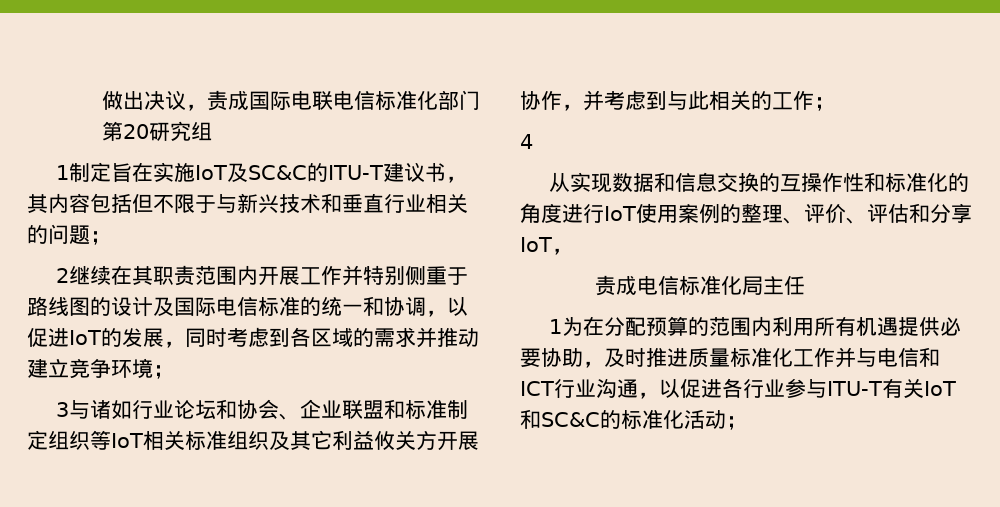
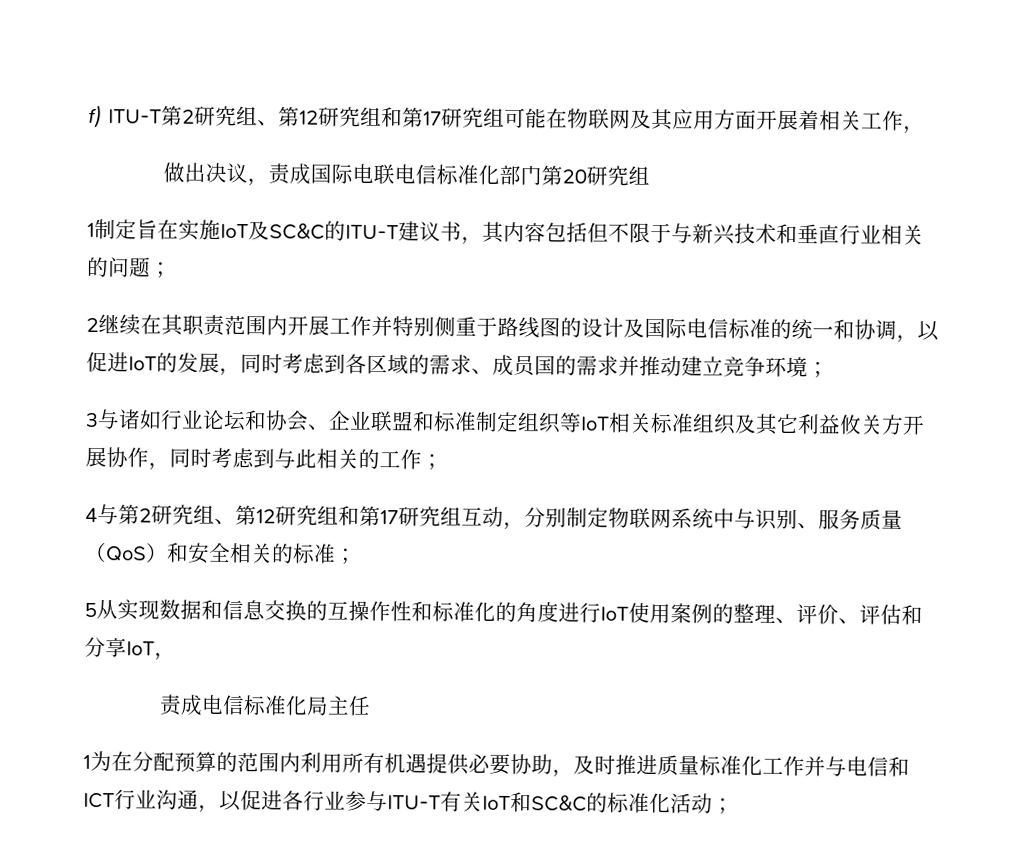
+ f) ITU-T第2研究组、第12研究组和第17研究组可能在物联网及其应用方面开展着相关工作，
- 2继续在其职责范围内开展工作并特别侧重于路线图的设计及国际电信标准的统一和协调，以促进IoT的发展，同时考虑到各区域的需求并推动建立竞争环境；
+ 2继续在其职责范围内开展工作并特别侧重于路线图的设计及国际电信标准的统一和协调，以促进IoT的发展，同时考虑到各区域的需求、成员国的需求并推动建立竞争环境；
- 3与诸如行业论坛和协会、企业联盟和标准制定组织等IoT相关标准组织及其它利益攸关方开展协作，并考虑到与此相关的工作；
+ 3与诸如行业论坛和协会、企业联盟和标准制定组织等IoT相关标准组织及其它利益攸关方开展协作，同时考虑到与此相关的工作；
- 4
- 从实现数据和信息交换的互操作性和标准化的角度进行IoT使用案例的整理、评价、评估和分享IoT，
+ 4与第2研究组、第12研究组和第17研究组互动，分别制定物联网系统中与识别、服务质量（QoS）和安全相关的标准；
+ 5从实现数据和信息交换的互操作性和标准化的角度进行IoT使用案例的整理、评价、评估和分享IoT，

